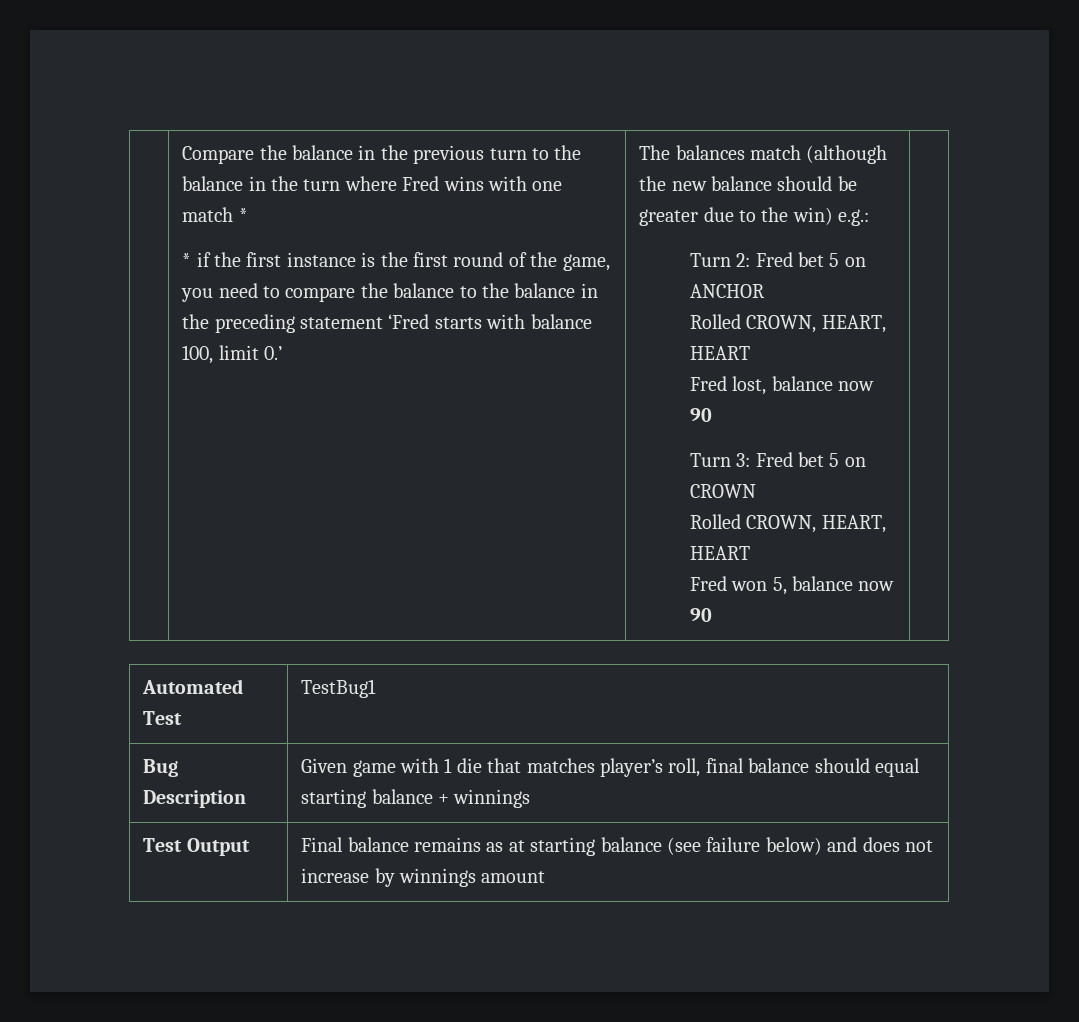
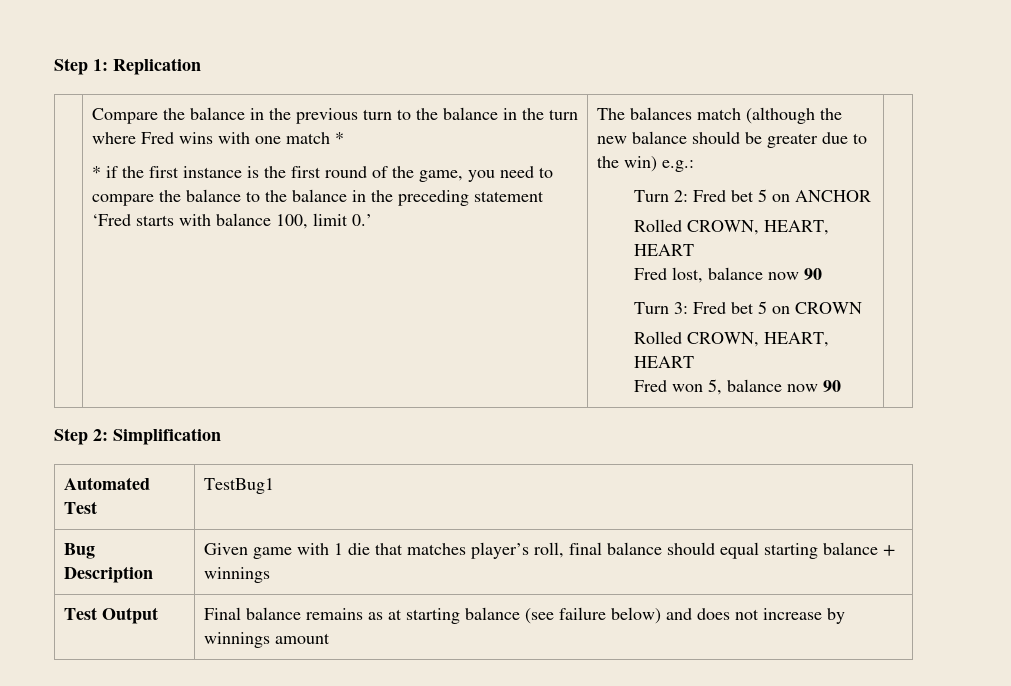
+ Step 1: Replication
+ Step 2: Simplification

